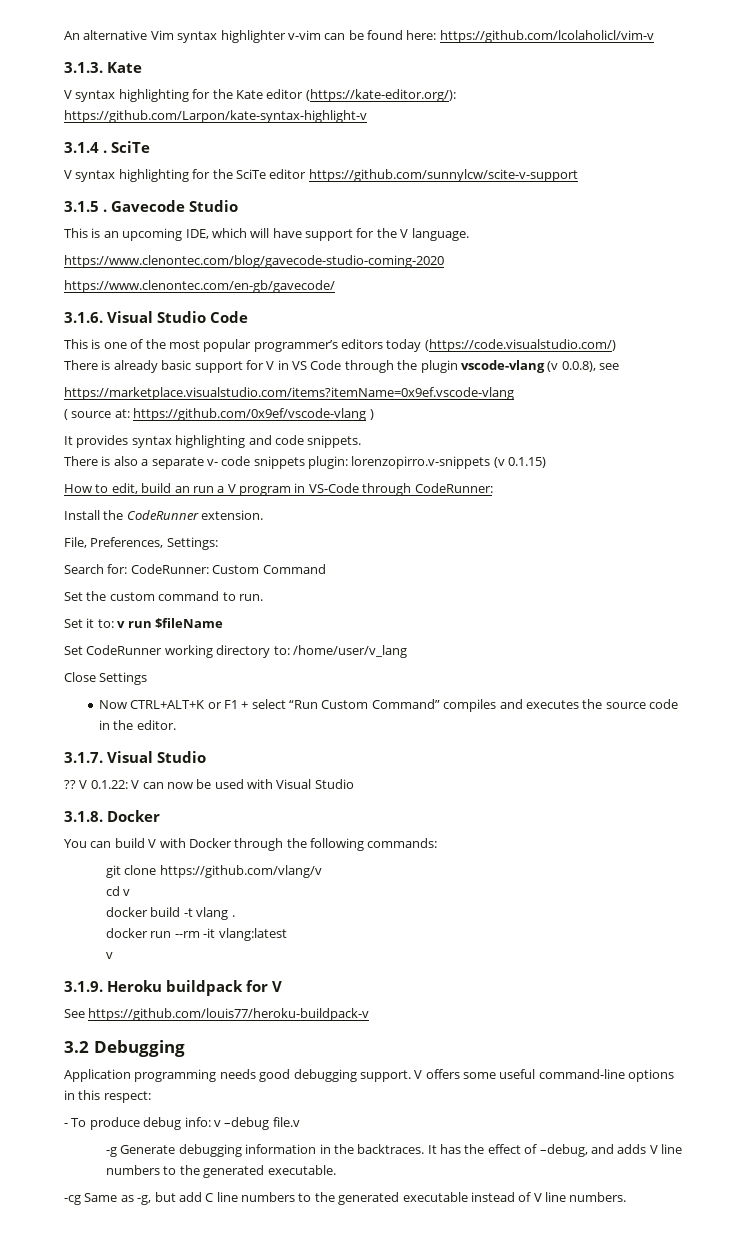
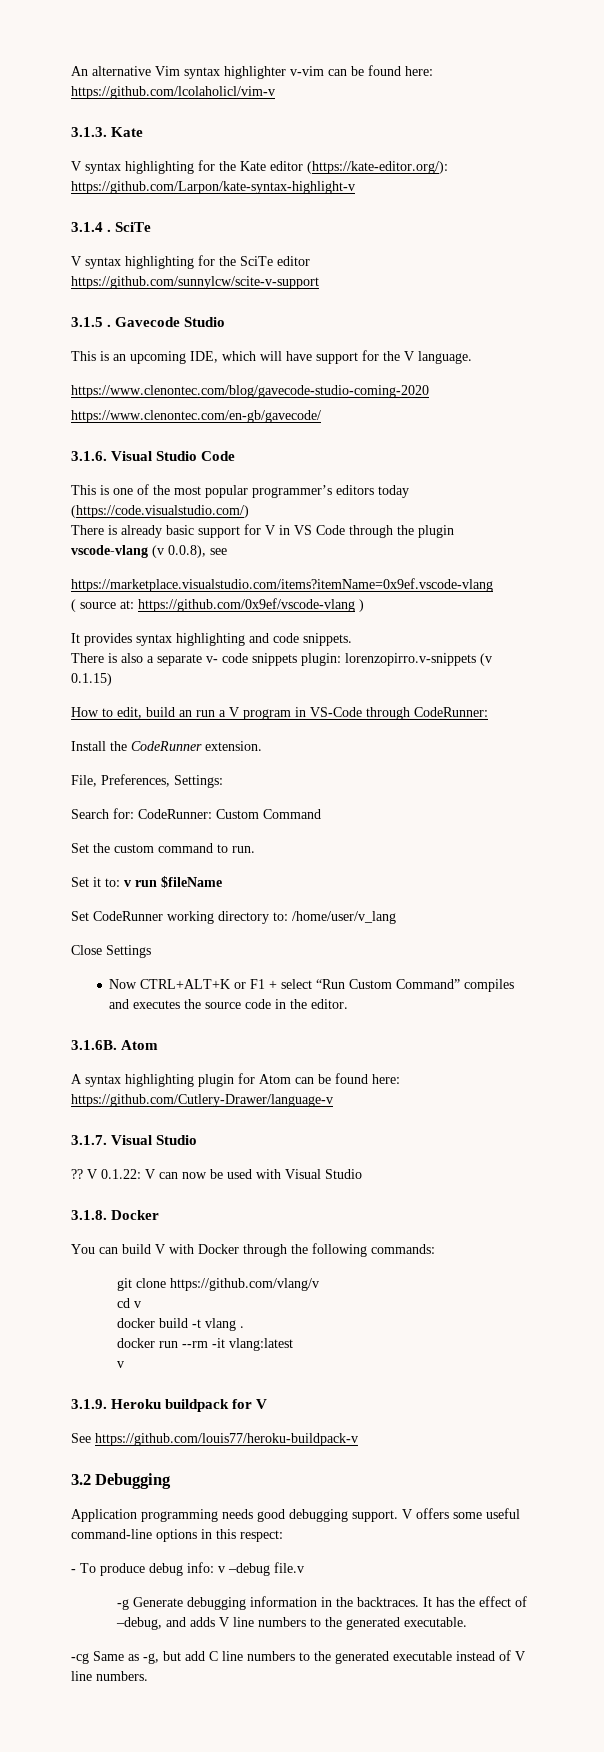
+ 3.1.6B. Atom
+ A syntax highlighting plugin for Atom can be found here: https://github.com/Cutlery-Drawer/language-v

